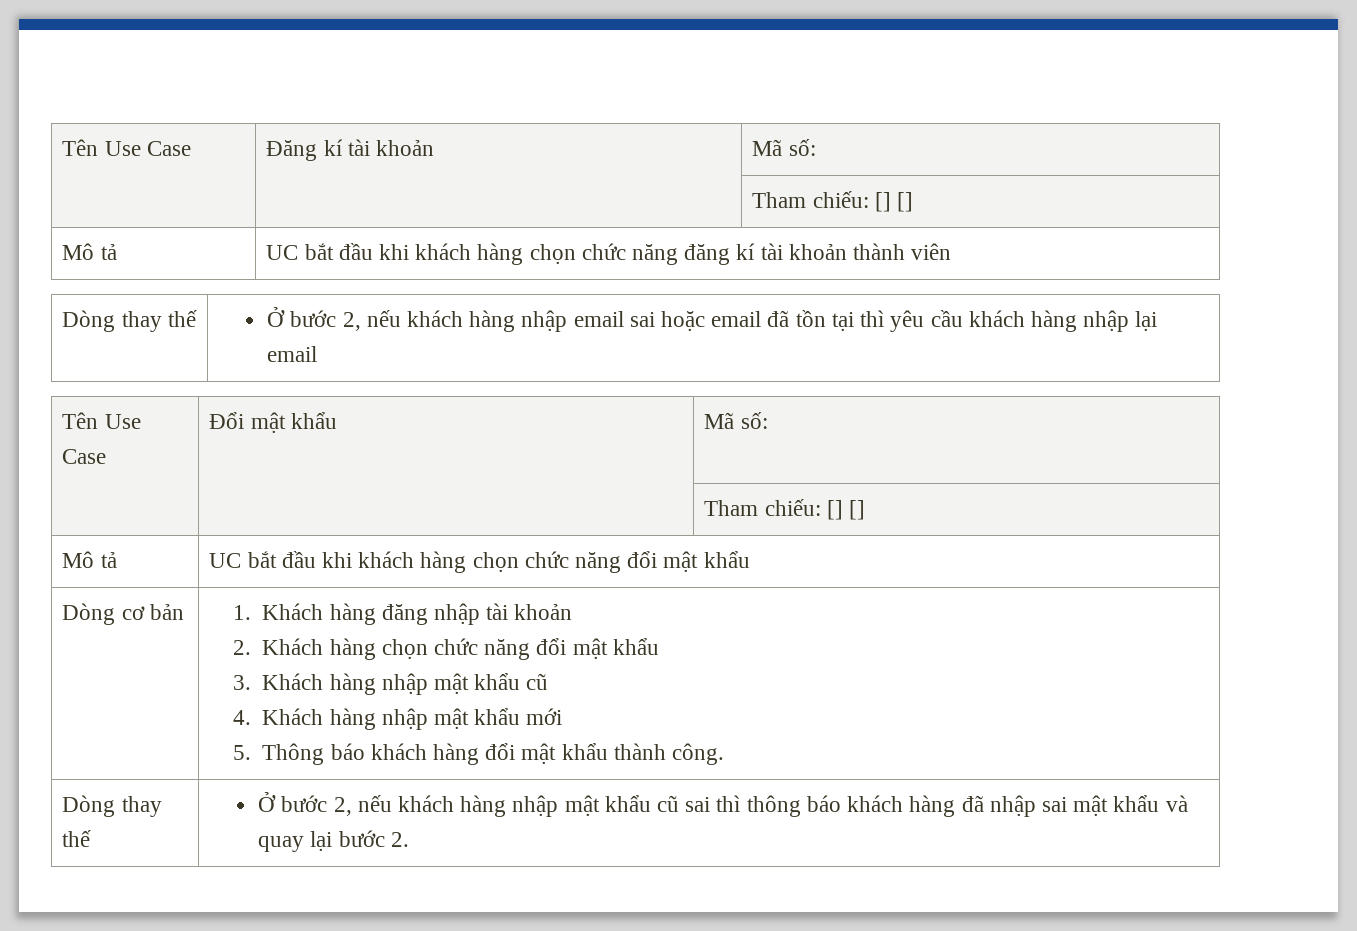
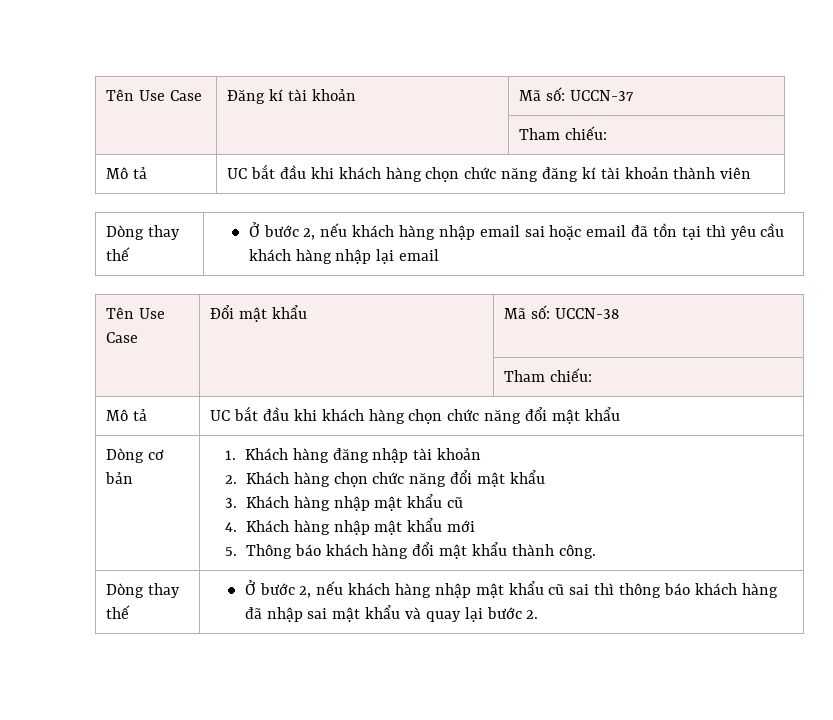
- Tên Use Case | Đăng kí tài khoản | Mã số:
- | | Tham chiếu: [] []
+ Tên Use Case | Đăng kí tài khoản | Mã số: UCCN-37
+ | | Tham chiếu:
- Tên Use Case | Đổi mật khẩu | Mã số:
- | | Tham chiếu: [] []
+ Tên Use Case | Đổi mật khẩu | Mã số: UCCN-38
+ | | Tham chiếu:

